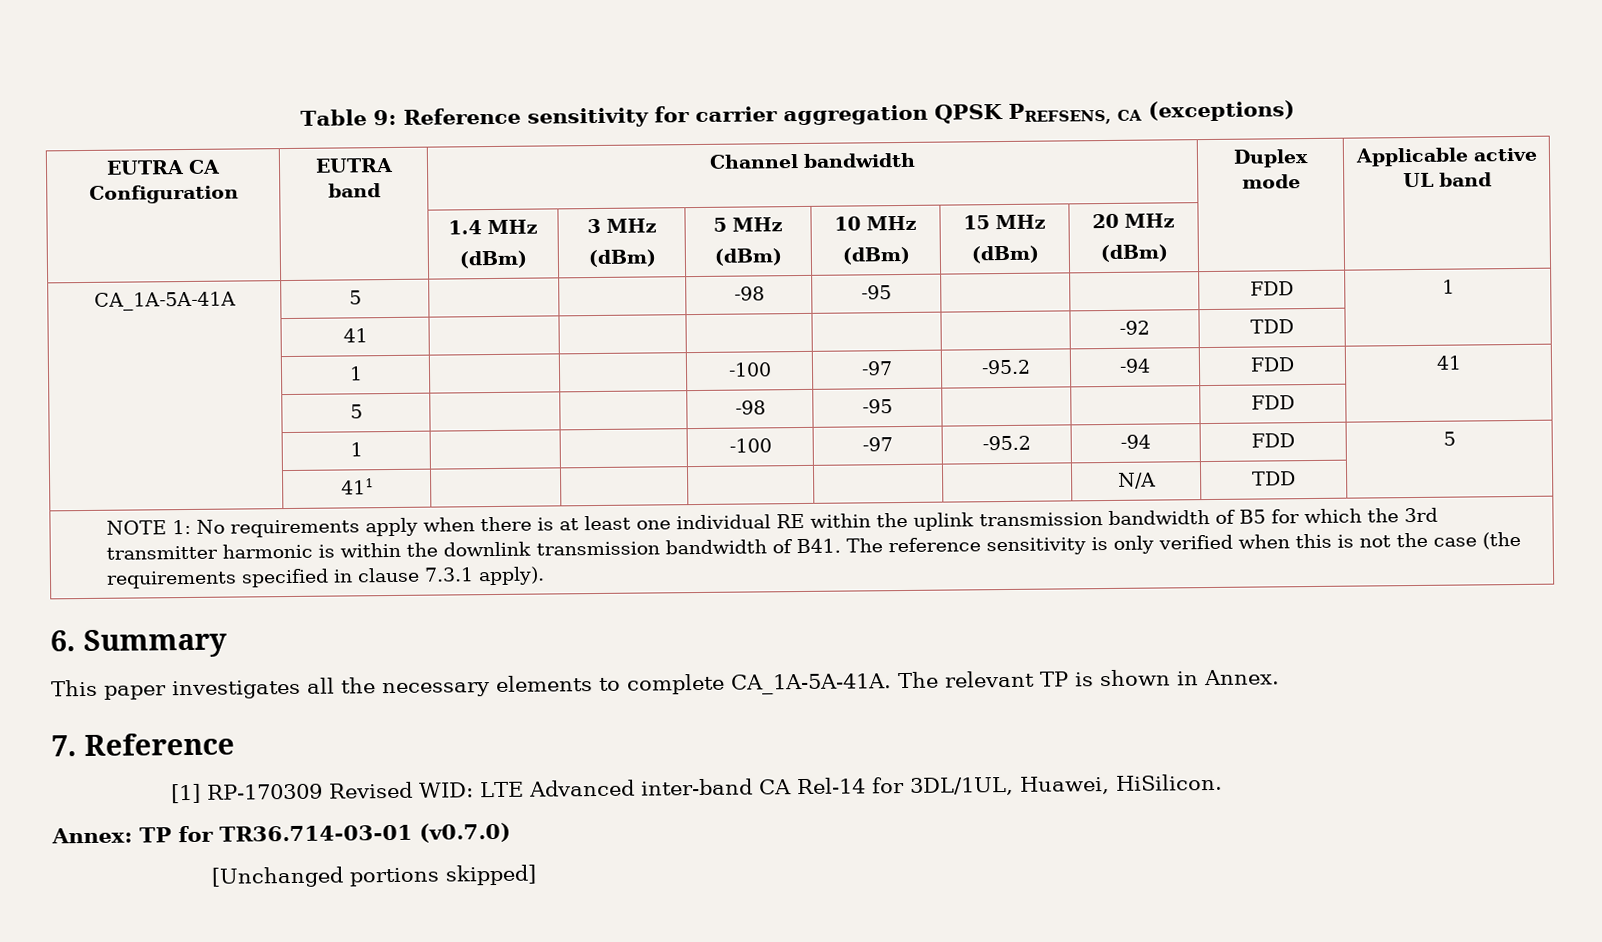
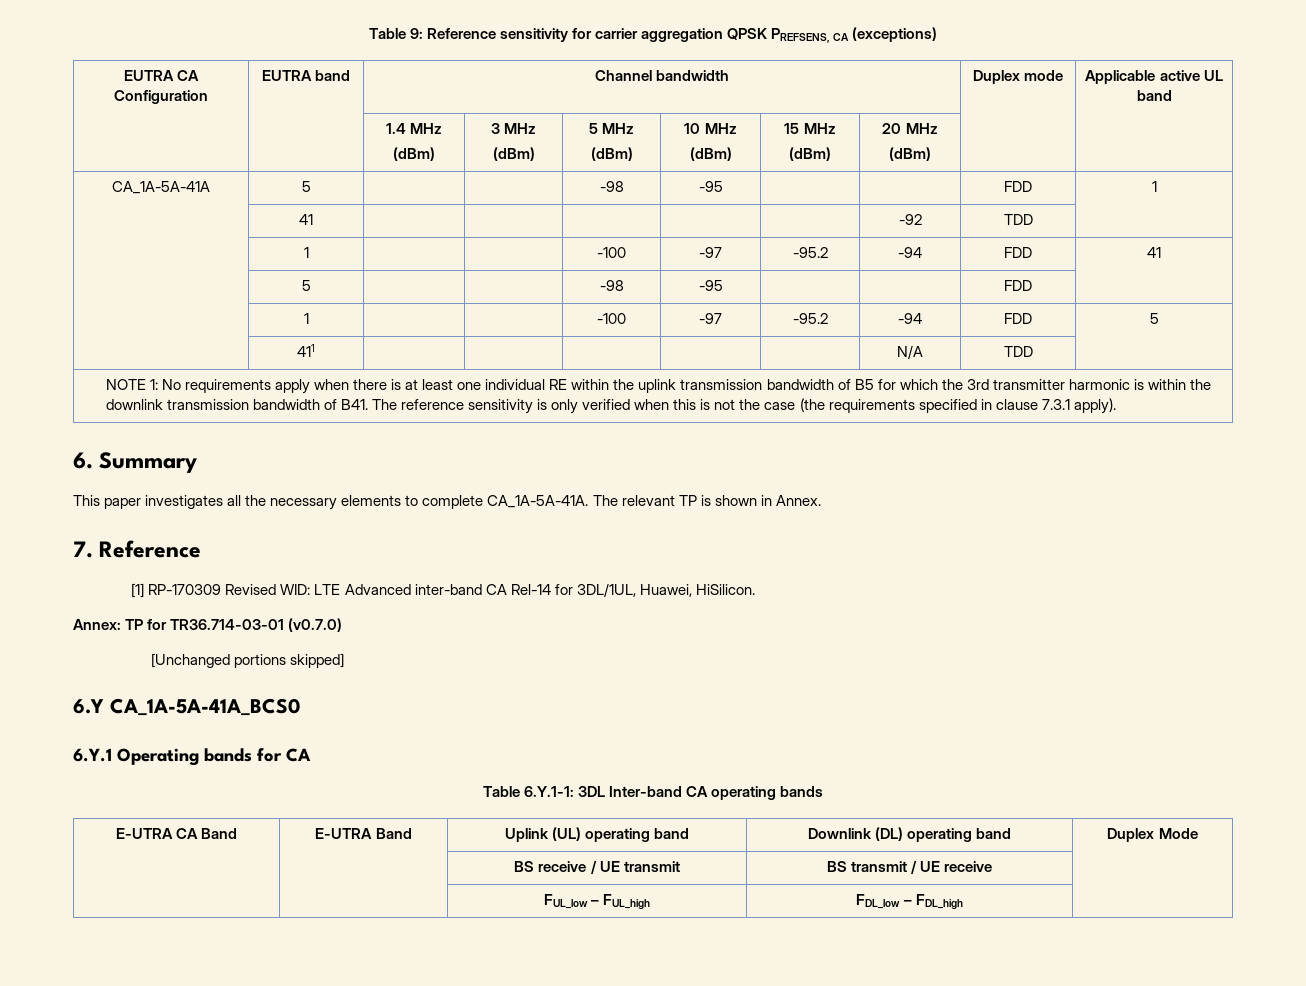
+ 6.Y CA_1A-5A-41A_BCS0
+ 6.Y.1 Operating bands for CA
+ Table 6.Y.1-1: 3DL Inter-band CA operating bands
+ E-UTRA CA Band | E-UTRA Band | Uplink (UL) operating band | Downlink (DL) operating band | Duplex Mode
+ | | BS receive / UE transmit | BS transmit / UE receive |
+ | | FUL_low – FUL_high | FDL_low – FDL_high |

